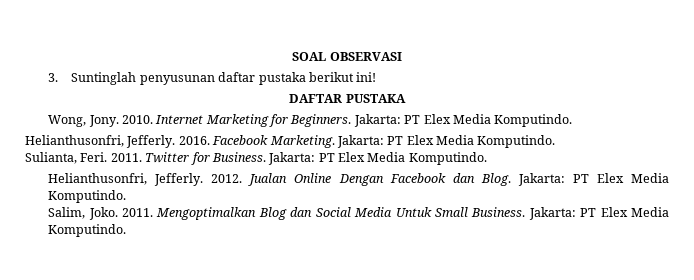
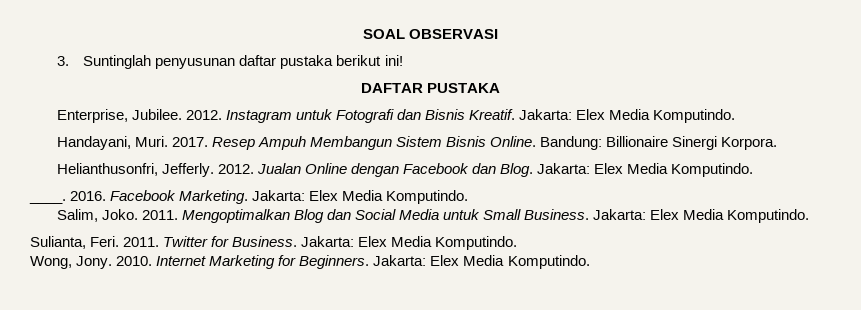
- Wong, Jony. 2010. Internet Marketing for Beginners. Jakarta: PT Elex Media Komputindo.
- Helianthusonfri, Jefferly. 2016. Facebook Marketing. Jakarta: PT Elex Media Komputindo.
- Sulianta, Feri. 2011. Twitter for Business. Jakarta: PT Elex Media Komputindo.
+ Enterprise, Jubilee. 2012. Instagram untuk Fotografi dan Bisnis Kreatif. Jakarta: Elex Media Komputindo.
+ Handayani, Muri. 2017. Resep Ampuh Membangun Sistem Bisnis Online. Bandung: Billionaire Sinergi Korpora.
- Jualan Online Dengan Facebook dan Blog. Jakarta: PT Elex Media Komputindo.
+ Jualan Online dengan Facebook dan Blog. Jakarta: Elex Media Komputindo.
+ ____. 2016. Facebook Marketing. Jakarta: Elex Media Komputindo.
- Mengoptimalkan Blog dan Social Media Untuk Small Business. Jakarta: PT Elex Media Komputindo.
+ Mengoptimalkan Blog dan Social Media untuk Small Business. Jakarta: Elex Media Komputindo.
+ Sulianta, Feri. 2011. Twitter for Business. Jakarta: Elex Media Komputindo.
+ Wong, Jony. 2010. Internet Marketing for Beginners. Jakarta: Elex Media Komputindo.

